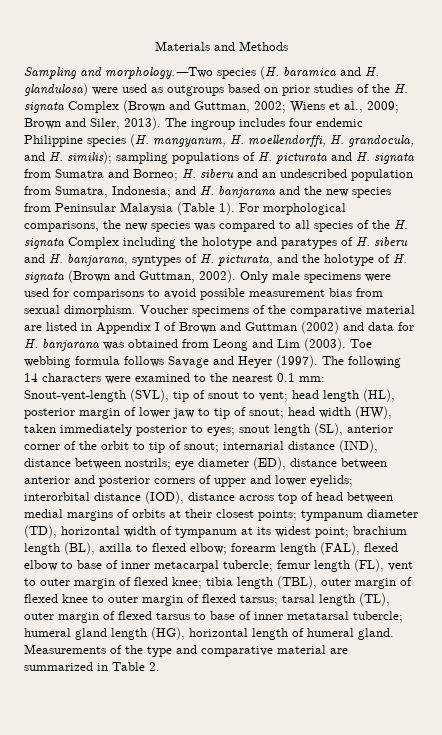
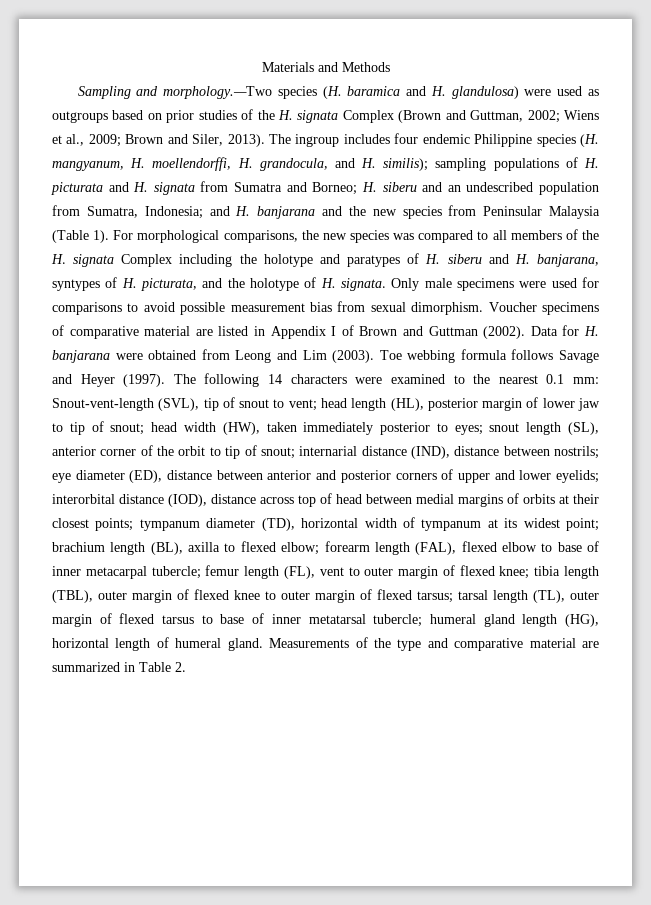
- For morphological comparisons, the new species was compared to all species of the H. signata Complex including the holotype and paratypes of H. siberu and H. banjarana, syntypes of H. picturata, and the holotype of H. signata (Brown and Guttman, 2002).
+ For morphological comparisons, the new species was compared to all members of the H. signata Complex including the holotype and paratypes of H. siberu and H. banjarana, syntypes of H. picturata, and the holotype of H. signata.
- Voucher specimens of the comparative material are listed in Appendix I of Brown and Guttman (2002) and data for H. banjarana was obtained from Leong and Lim (2003).
+ Voucher specimens of comparative material are listed in Appendix I of Brown and Guttman (2002). Data for H. banjarana were obtained from Leong and Lim (2003).

